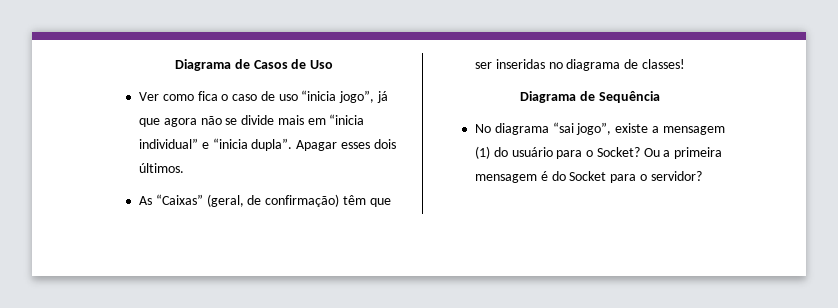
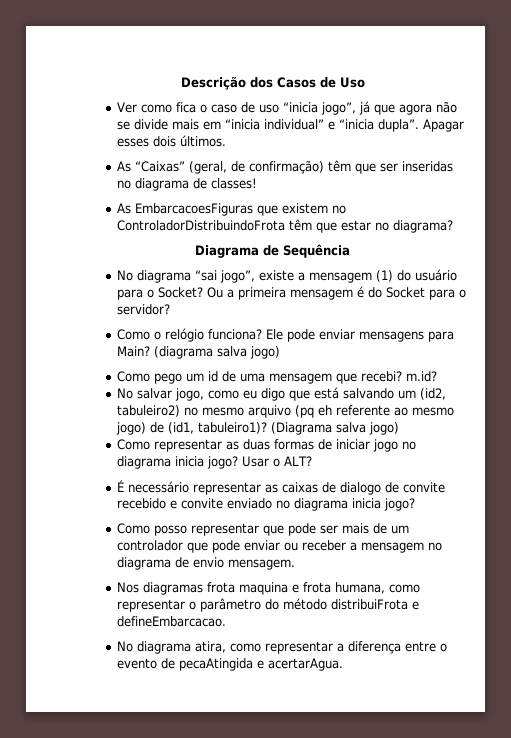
- Diagrama de Casos de Uso
+ Descrição dos Casos de Uso
+ As EmbarcacoesFiguras que existem no ControladorDistribuindoFrota têm que estar no diagrama?
+ Como o relógio funciona? Ele pode enviar mensagens para Main? (diagrama salva jogo)
+ Como pego um id de uma mensagem que recebi? m.id?
+ No salvar jogo, como eu digo que está salvando um (id2, tabuleiro2) no mesmo arquivo (pq eh referente ao mesmo jogo) de (id1, tabuleiro1)? (Diagrama salva jogo)
+ Como representar as duas formas de iniciar jogo no diagrama inicia jogo? Usar o ALT?
+ É necessário representar as caixas de dialogo de convite recebido e convite enviado no diagrama inicia jogo?
+ Como posso representar que pode ser mais de um controlador que pode enviar ou receber a mensagem no diagrama de envio mensagem.
+ Nos diagramas frota maquina e frota humana, como representar o parâmetro do método distribuiFrota e defineEmbarcacao.
+ No diagrama atira, como representar a diferença entre o evento de pecaAtingida e acertarAgua.

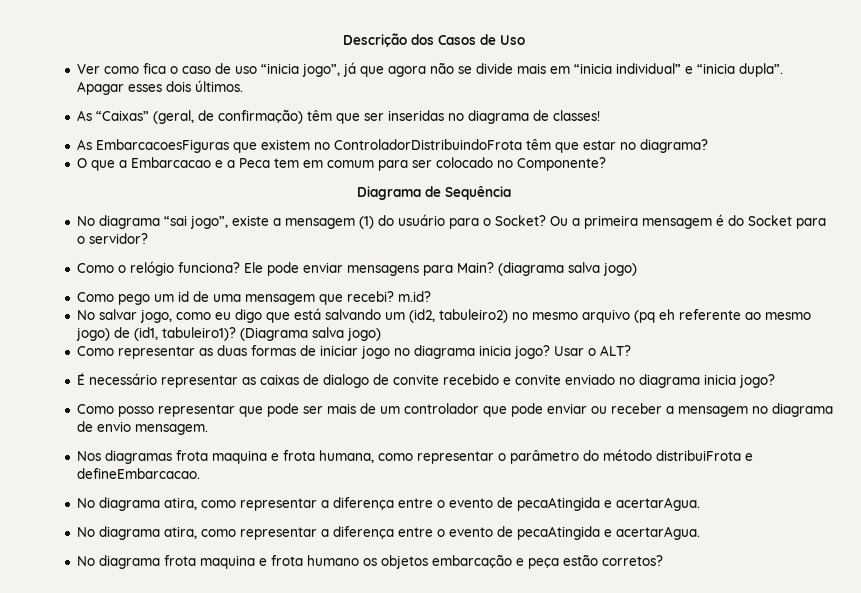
+ O que a Embarcacao e a Peca tem em comum para ser colocado no Componente?
  Nos diagramas frota maquina e frota humana, como representar o parâmetro do método distribuiFrota e defineEmbarcacao.
  No diagrama atira, como representar a diferença entre o evento de pecaAtingida e acertarAgua.
+ No diagrama atira, como representar a diferença entre o evento de pecaAtingida e acertarAgua.
+ No diagrama frota maquina e frota humano os objetos embarcação e peça estão corretos?

